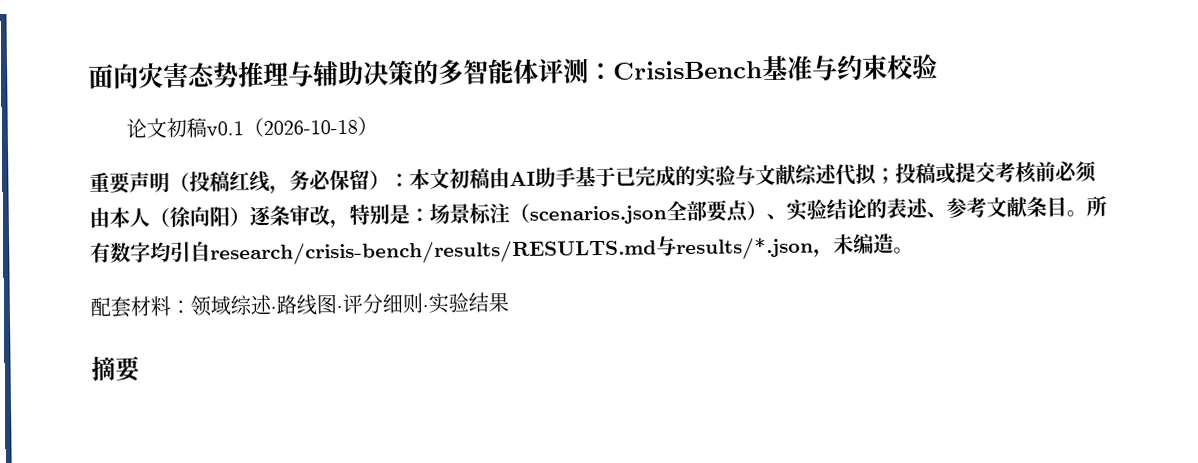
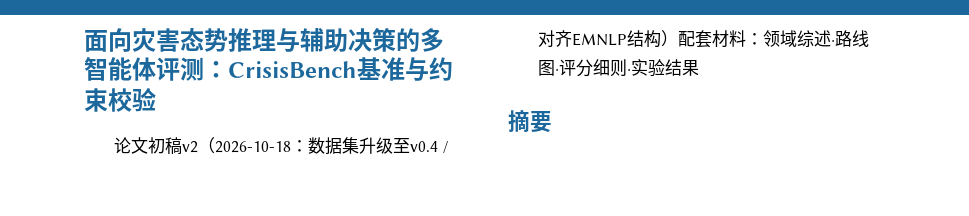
- 论文初稿v0.1（2026-10-18）
- 重要声明（投稿红线，务必保留）：本文初稿由AI助手基于已完成的实验与文献综述代拟；投稿或提交考核前必须由本人（徐向阳）逐条审改，特别是：场景标注（scenarios.json全部要点）、实验结论的表述、参考文献条目。所有数字均引自research/crisis-bench/results/RESULTS.md与results/*.json，未编造。
- 配套材料：领域综述·路线图·评分细则·实验结果
+ 论文初稿v2（2026-10-18：数据集升级至v0.4 /对齐EMNLP结构）配套材料：领域综述·路线图·评分细则·实验结果

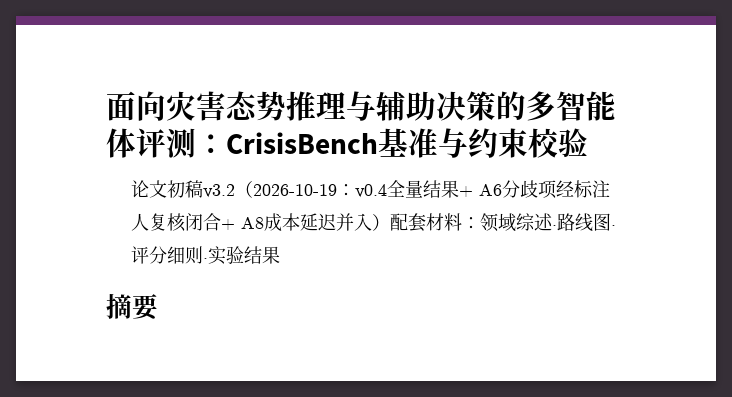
- 论文初稿v2（2026-10-18：数据集升级至v0.4 /对齐EMNLP结构）配套材料：领域综述·路线图·评分细则·实验结果
+ 论文初稿v3.2（2026-10-19：v0.4全量结果+ A6分歧项经标注人复核闭合+ A8成本延迟并入）配套材料：领域综述·路线图·评分细则·实验结果

